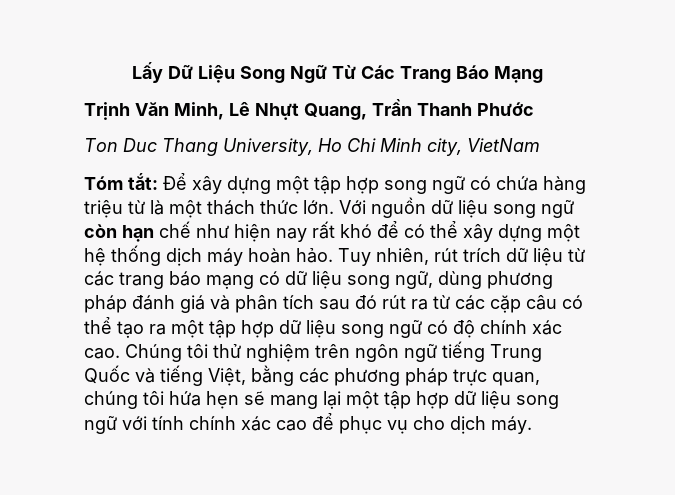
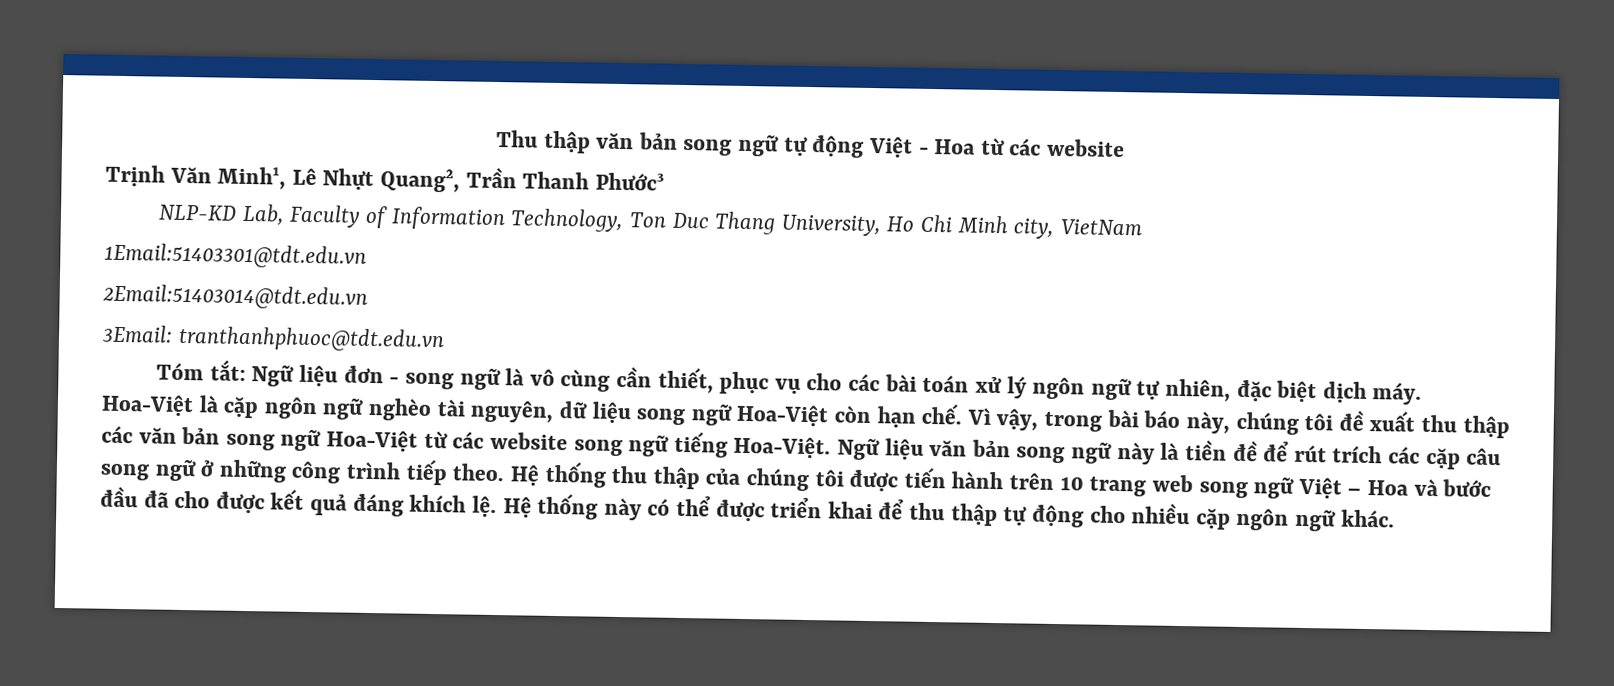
- Lấy Dữ Liệu Song Ngữ Từ Các Trang Báo Mạng
+ Thu thập văn bản song ngữ tự động Việt - Hoa từ các website
- Trịnh Văn Minh, Lê Nhựt Quang, Trần Thanh Phước
- Ton Duc Thang University, Ho Chi Minh city, VietNam
+ Trịnh Văn Minh1, Lê Nhựt Quang2, Trần Thanh Phước3
+ NLP-KD Lab, Faculty of Information Technology, Ton Duc Thang University, Ho Chi Minh city, VietNam
- Tóm tắt: Để xây dựng một tập hợp song ngữ có chứa hàng triệu từ là một thách thức lớn. Với nguồn dữ liệu song ngữ còn hạn chế như hiện nay rất khó để có thể xây dựng một hệ thống dịch máy hoàn hảo. Tuy nhiên, rút trích dữ liệu từ các trang báo mạng có dữ liệu song ngữ, dùng phương pháp đánh giá và phân tích sau đó rút ra từ các cặp câu có thể tạo ra một tập hợp dữ liệu song ngữ có độ chính xác cao. Chúng tôi thử nghiệm trên ngôn ngữ tiếng Trung Quốc và tiếng Việt, bằng các phương pháp trực quan, chúng tôi hứa hẹn sẽ mang lại một tập hợp dữ liệu song ngữ với tính chính xác cao để phục vụ cho dịch máy.
+ 1Email:51403301@tdt.edu.vn
+ 2Email:51403014@tdt.edu.vn
+ 3Email: tranthanhphuoc@tdt.edu.vn
+ Tóm tắt: Ngữ liệu đơn - song ngữ là vô cùng cần thiết, phục vụ cho các bài toán xử lý ngôn ngữ tự nhiên, đặc biệt dịch máy. Hoa-Việt là cặp ngôn ngữ nghèo tài nguyên, dữ liệu song ngữ Hoa-Việt còn hạn chế. Vì vậy, trong bài báo này, chúng tôi đề xuất thu thập các văn bản song ngữ Hoa-Việt từ các website song ngữ tiếng Hoa-Việt. Ngữ liệu văn bản song ngữ này là tiền đề để rút trích các cặp câu song ngữ ở những công trình tiếp theo. Hệ thống thu thập của chúng tôi được tiến hành trên 10 trang web song ngữ Việt – Hoa và bước đầu đã cho được kết quả đáng khích lệ. Hệ thống này có thể được triển khai để thu thập tự động cho nhiều cặp ngôn ngữ khác.

